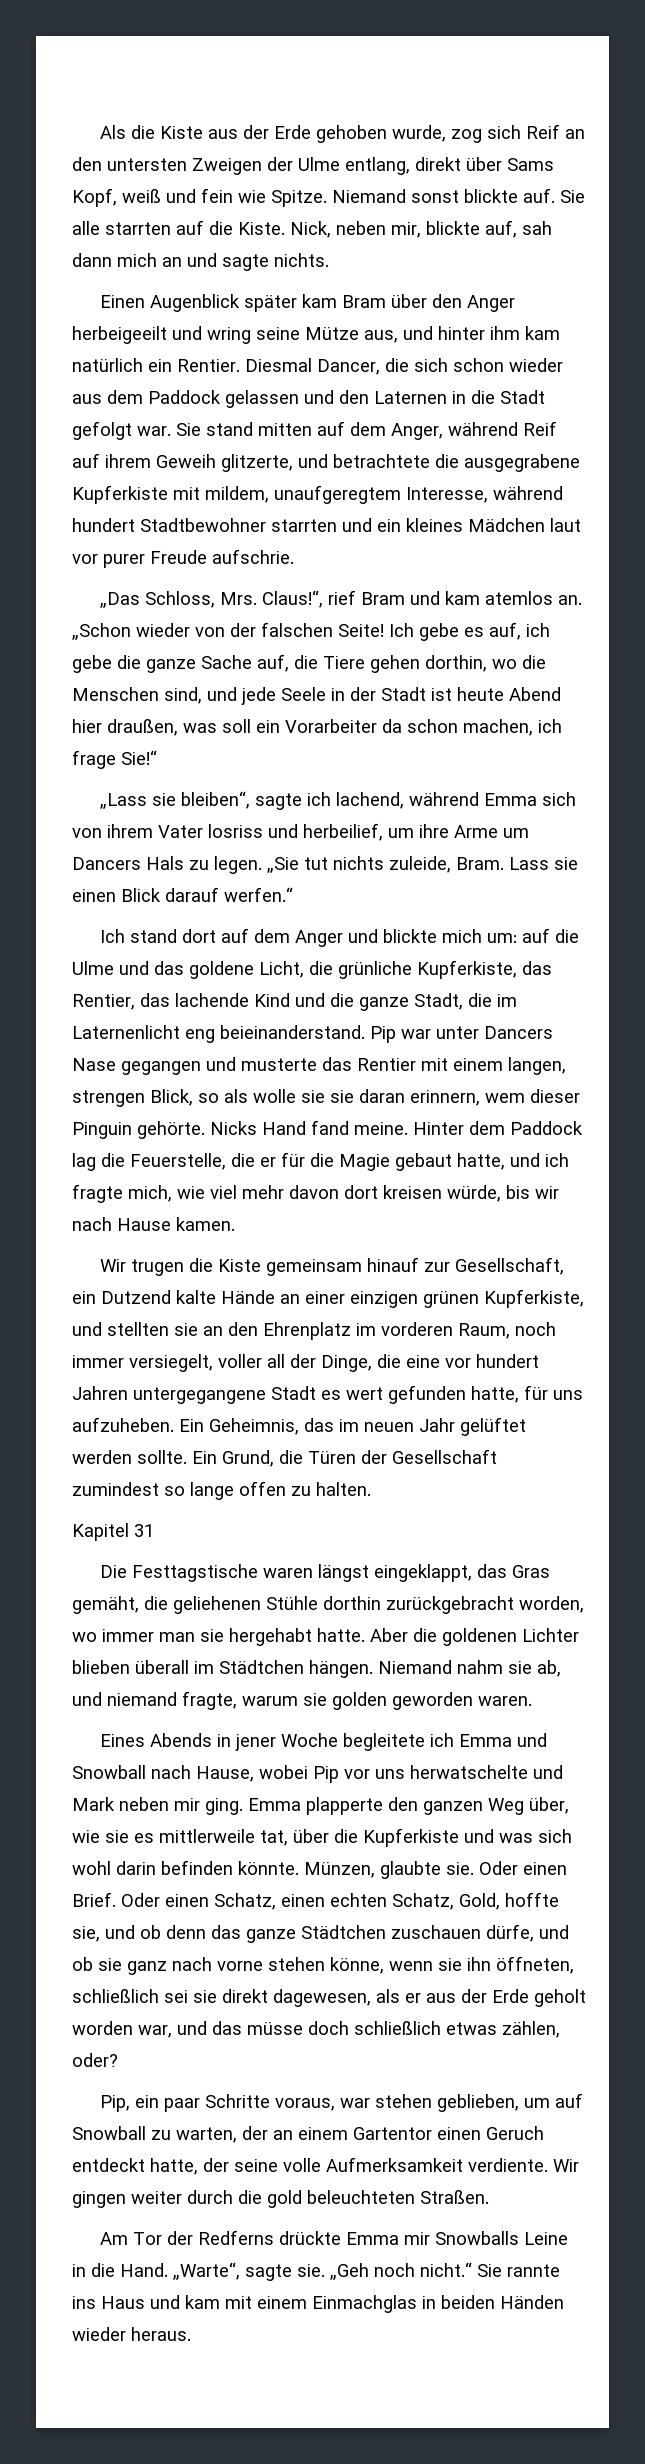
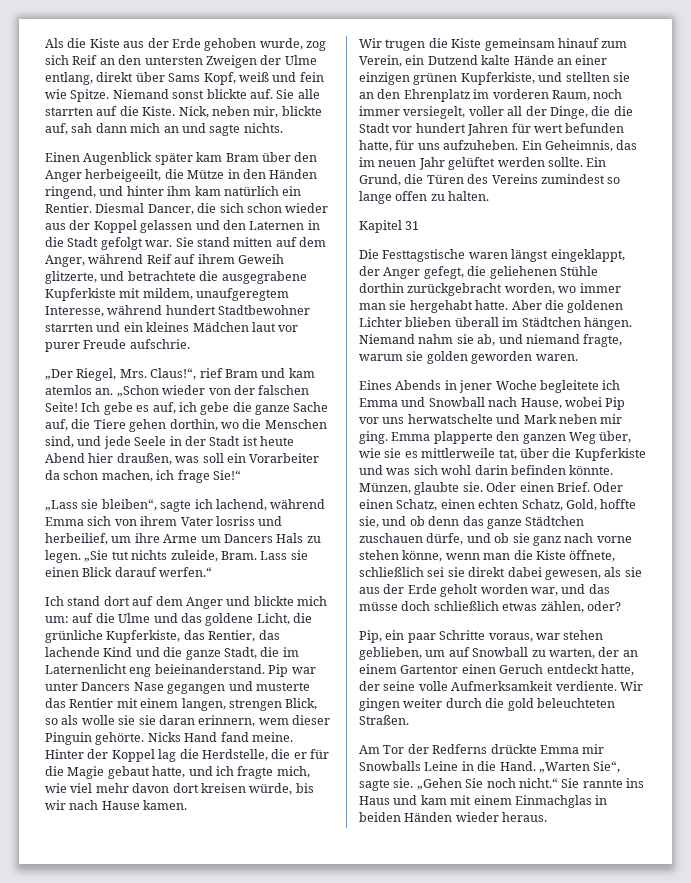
- Einen Augenblick später kam Bram über den Anger herbeigeeilt und wring seine Mütze aus, und hinter ihm kam natürlich ein Rentier.
+ Einen Augenblick später kam Bram über den Anger herbeigeeilt, die Mütze in den Händen ringend, und hinter ihm kam natürlich ein Rentier.
- Diesmal Dancer, die sich schon wieder aus dem Paddock gelassen und den Laternen in die Stadt gefolgt war.
+ Diesmal Dancer, die sich schon wieder aus der Koppel gelassen und den Laternen in die Stadt gefolgt war.
- „Das Schloss, Mrs. Claus!“, rief Bram und kam atemlos an.
+ „Der Riegel, Mrs. Claus!“, rief Bram und kam atemlos an.
- Hinter dem Paddock lag die Feuerstelle, die er für die Magie gebaut hatte, und ich fragte mich, wie viel mehr davon dort kreisen würde, bis wir nach Hause kamen.
+ Hinter der Koppel lag die Herdstelle, die er für die Magie gebaut hatte, und ich fragte mich, wie viel mehr davon dort kreisen würde, bis wir nach Hause kamen.
- Wir trugen die Kiste gemeinsam hinauf zur Gesellschaft, ein Dutzend kalte Hände an einer einzigen grünen Kupferkiste, und stellten sie an den Ehrenplatz im vorderen Raum, noch immer versiegelt, voller all der Dinge, die eine vor hundert Jahren untergegangene Stadt es wert gefunden hatte, für uns aufzuheben.
+ Wir trugen die Kiste gemeinsam hinauf zum Verein, ein Dutzend kalte Hände an einer einzigen grünen Kupferkiste, und stellten sie an den Ehrenplatz im vorderen Raum, noch immer versiegelt, voller all der Dinge, die die Stadt vor hundert Jahren für wert befunden hatte, für uns aufzuheben.
- Ein Grund, die Türen der Gesellschaft zumindest so lange offen zu halten.
+ Ein Grund, die Türen des Vereins zumindest so lange offen zu halten.
- Die Festtagstische waren längst eingeklappt, das Gras gemäht, die geliehenen Stühle dorthin zurückgebracht worden, wo immer man sie hergehabt hatte.
+ Die Festtagstische waren längst eingeklappt, der Anger gefegt, die geliehenen Stühle dorthin zurückgebracht worden, wo immer man sie hergehabt hatte.
- Oder einen Schatz, einen echten Schatz, Gold, hoffte sie, und ob denn das ganze Städtchen zuschauen dürfe, und ob sie ganz nach vorne stehen könne, wenn sie ihn öffneten, schließlich sei sie direkt dagewesen, als er aus der Erde geholt worden war, und das müsse doch schließlich etwas zählen, oder?
+ Oder einen Schatz, einen echten Schatz, Gold, hoffte sie, und ob denn das ganze Städtchen zuschauen dürfe, und ob sie ganz nach vorne stehen könne, wenn man die Kiste öffnete, schließlich sei sie direkt dabei gewesen, als sie aus der Erde geholt worden war, und das müsse doch schließlich etwas zählen, oder?
- „Warte“, sagte sie. „Geh noch nicht.“ Sie rannte ins Haus und kam mit einem Einmachglas in beiden Händen wieder heraus.
+ „Warten Sie“, sagte sie. „Gehen Sie noch nicht.“ Sie rannte ins Haus und kam mit einem Einmachglas in beiden Händen wieder heraus.

